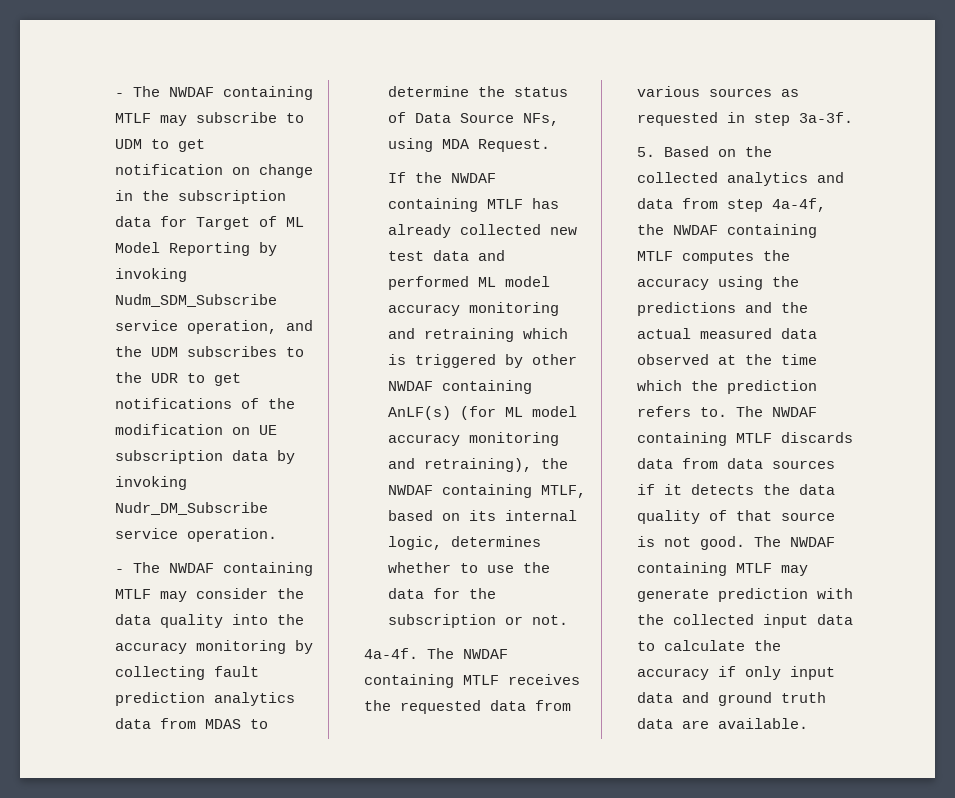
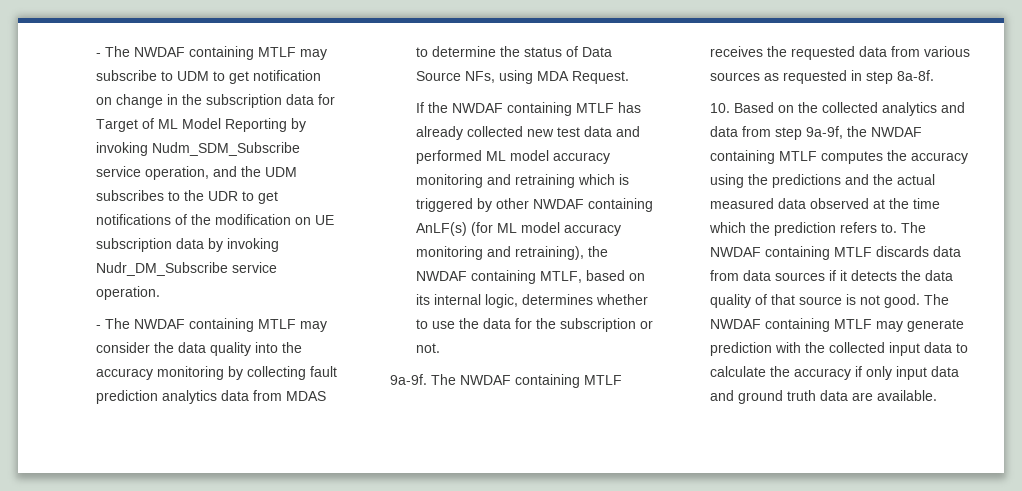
- 4a-4f.
+ 9a-9f.
- The NWDAF containing MTLF receives the requested data from various sources as requested in step 3a-3f.
- 5. Based on the collected analytics and data from step 4a-4f, the NWDAF containing MTLF computes the accuracy using the predictions and the actual measured data observed at the time which the prediction refers to.
+ The NWDAF containing MTLF receives the requested data from various sources as requested in step 8a-8f.
+ 10. Based on the collected analytics and data from step 9a-9f, the NWDAF containing MTLF computes the accuracy using the predictions and the actual measured data observed at the time which the prediction refers to.

